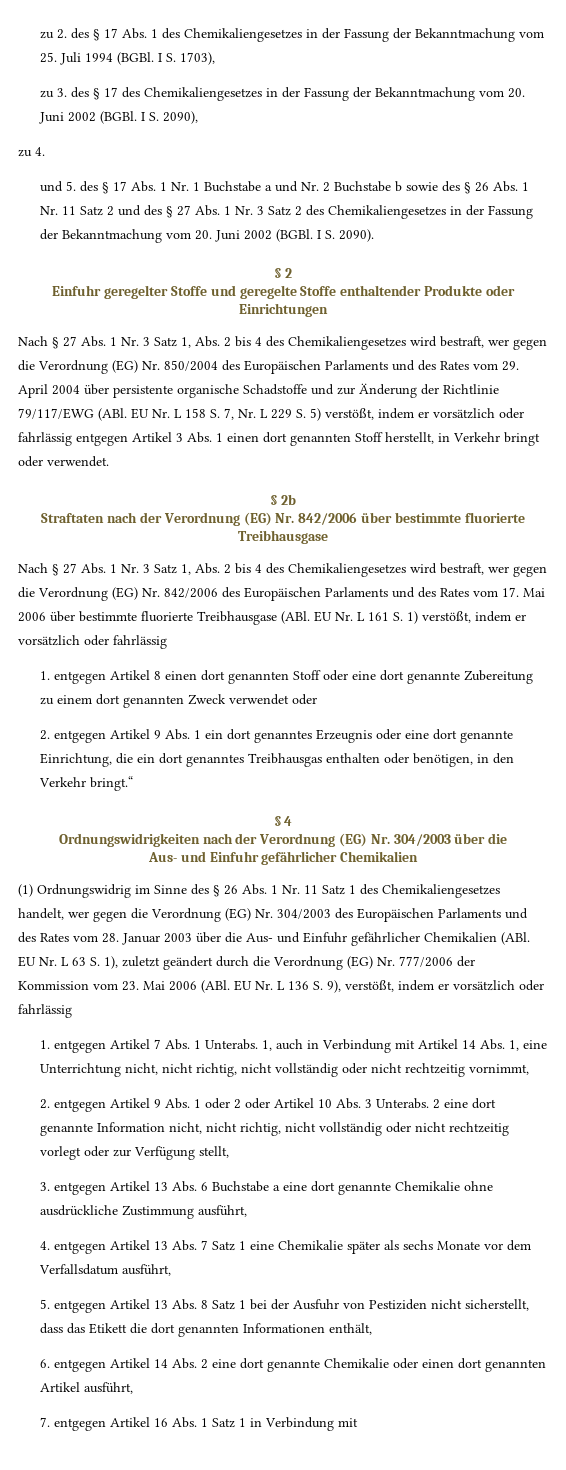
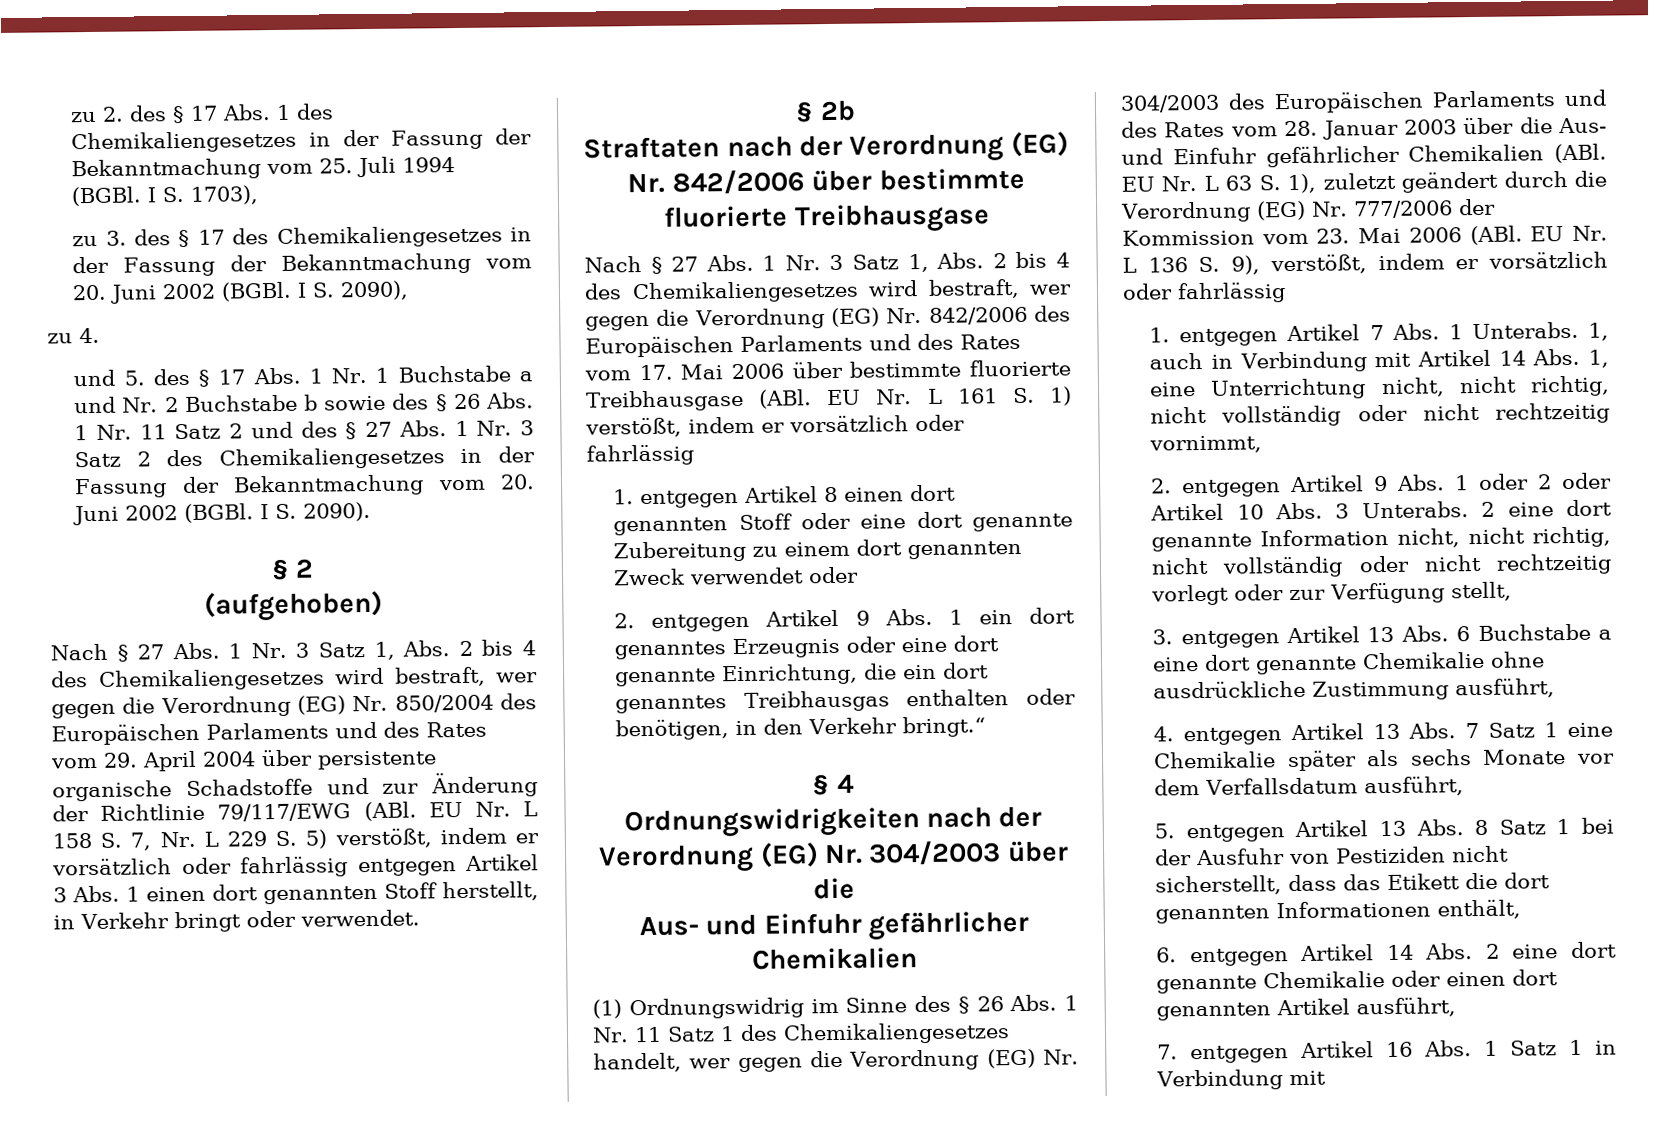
- Einfuhr geregelter Stoffe und geregelte Stoffe enthaltender Produkte oder Einrichtungen
+ (aufgehoben)

